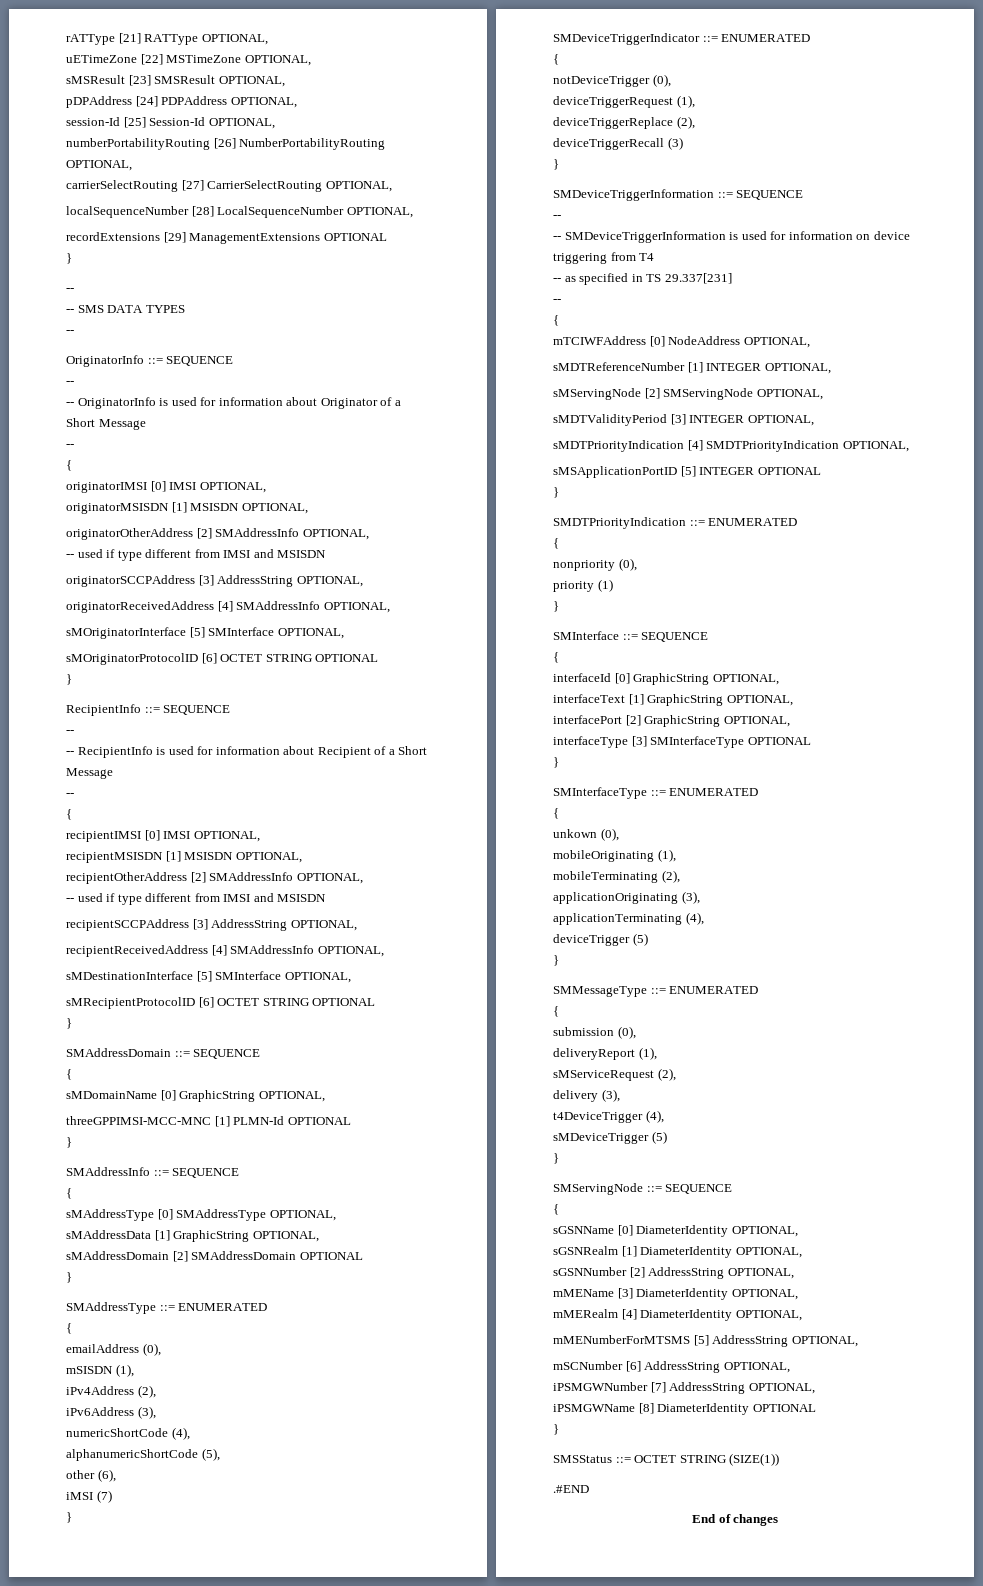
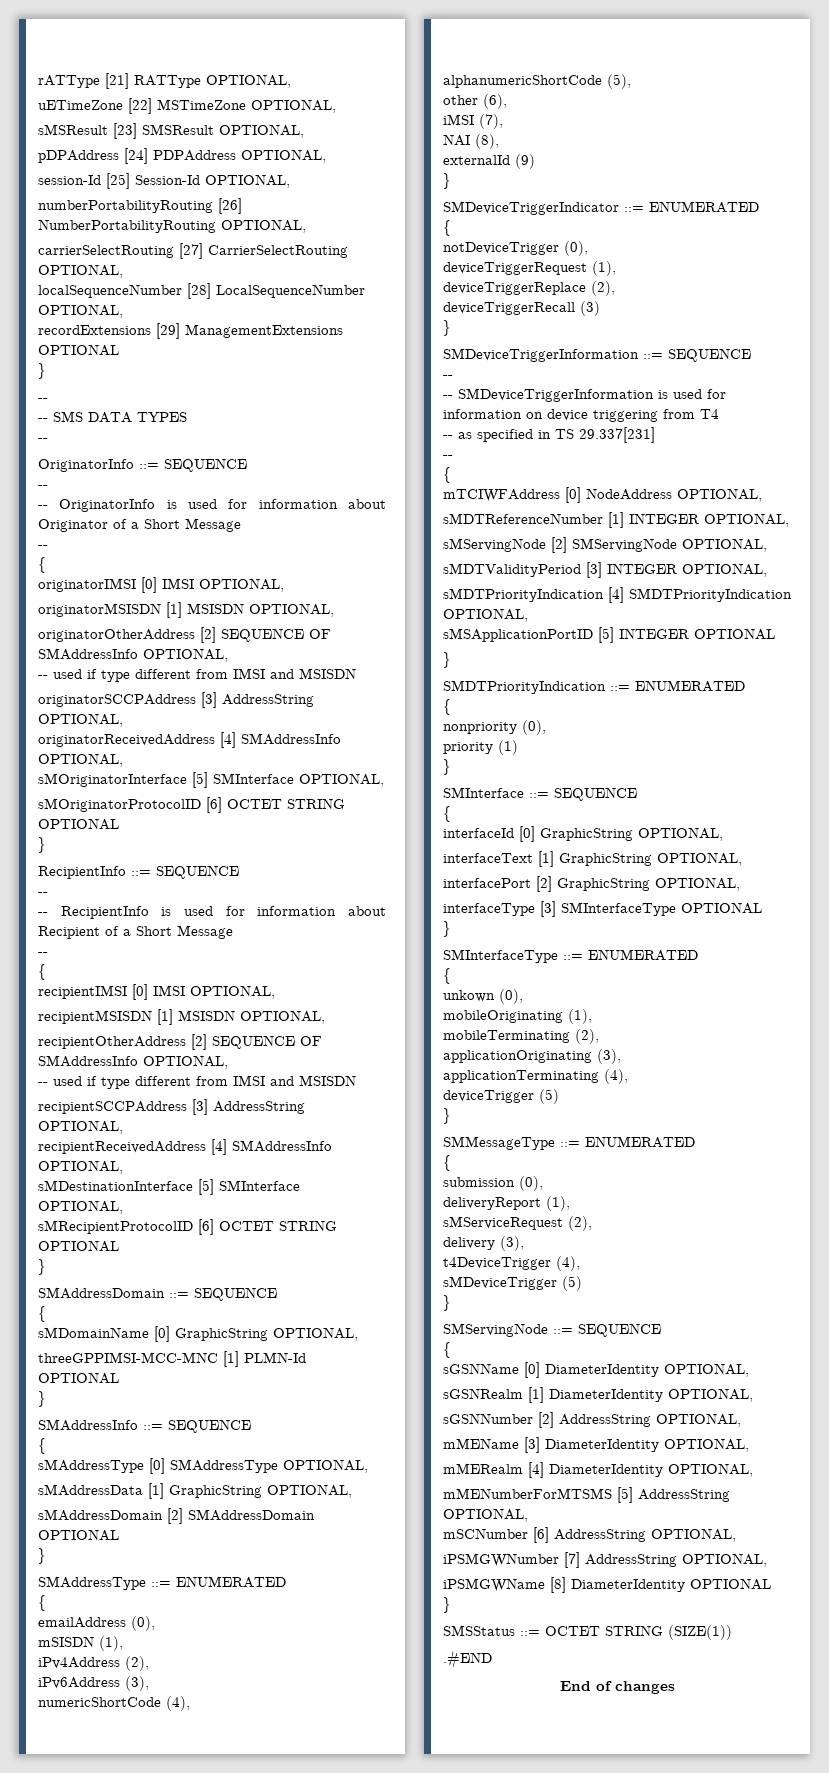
- originatorOtherAddress [2] SMAddressInfo OPTIONAL,
+ originatorOtherAddress [2] SEQUENCE OF SMAddressInfo OPTIONAL,
- recipientOtherAddress [2] SMAddressInfo OPTIONAL,
+ recipientOtherAddress [2] SEQUENCE OF SMAddressInfo OPTIONAL,
- iMSI (7)
+ iMSI (7),
+ NAI (8),
+ externalId (9)

